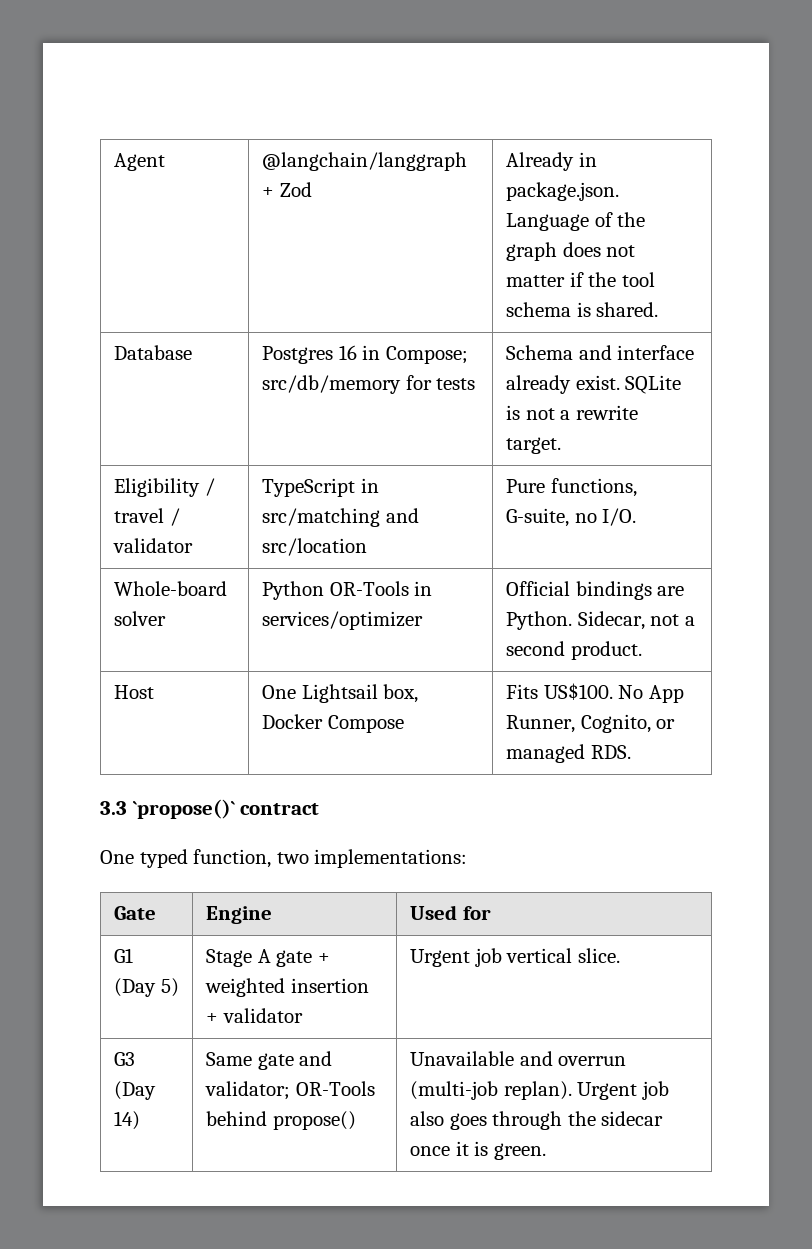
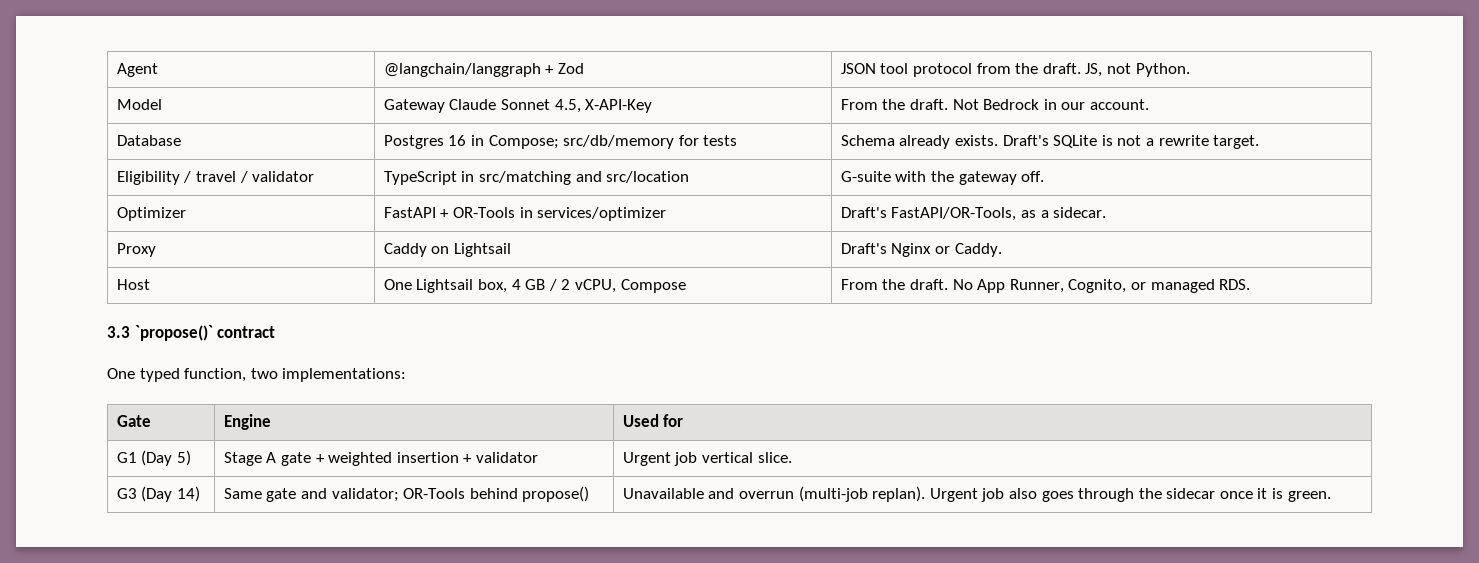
- Agent | @langchain/langgraph + Zod | Already in package.json. Language of the graph does not matter if the tool schema is shared.
+ Agent | @langchain/langgraph + Zod | JSON tool protocol from the draft. JS, not Python.
+ Model | Gateway Claude Sonnet 4.5, X-API-Key | From the draft. Not Bedrock in our account.
- Database | Postgres 16 in Compose; src/db/memory for tests | Schema and interface already exist. SQLite is not a rewrite target.
+ Database | Postgres 16 in Compose; src/db/memory for tests | Schema already exists. Draft's SQLite is not a rewrite target.
- Eligibility / travel / validator | TypeScript in src/matching and src/location | Pure functions, G-suite, no I/O.
- Whole-board solver | Python OR-Tools in services/optimizer | Official bindings are Python. Sidecar, not a second product.
- Host | One Lightsail box, Docker Compose | Fits US$100. No App Runner, Cognito, or managed RDS.
+ Eligibility / travel / validator | TypeScript in src/matching and src/location | G-suite with the gateway off.
+ Optimizer | FastAPI + OR-Tools in services/optimizer | Draft's FastAPI/OR-Tools, as a sidecar.
+ Proxy | Caddy on Lightsail | Draft's Nginx or Caddy.
+ Host | One Lightsail box, 4 GB / 2 vCPU, Compose | From the draft. No App Runner, Cognito, or managed RDS.

